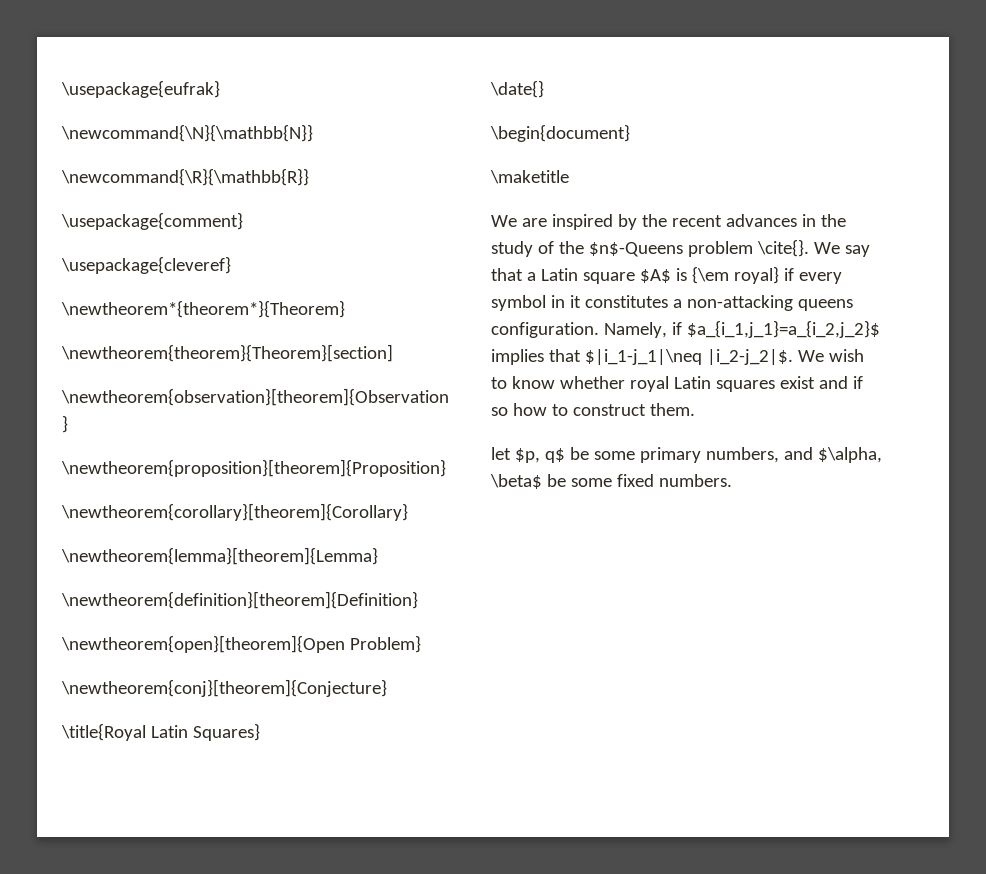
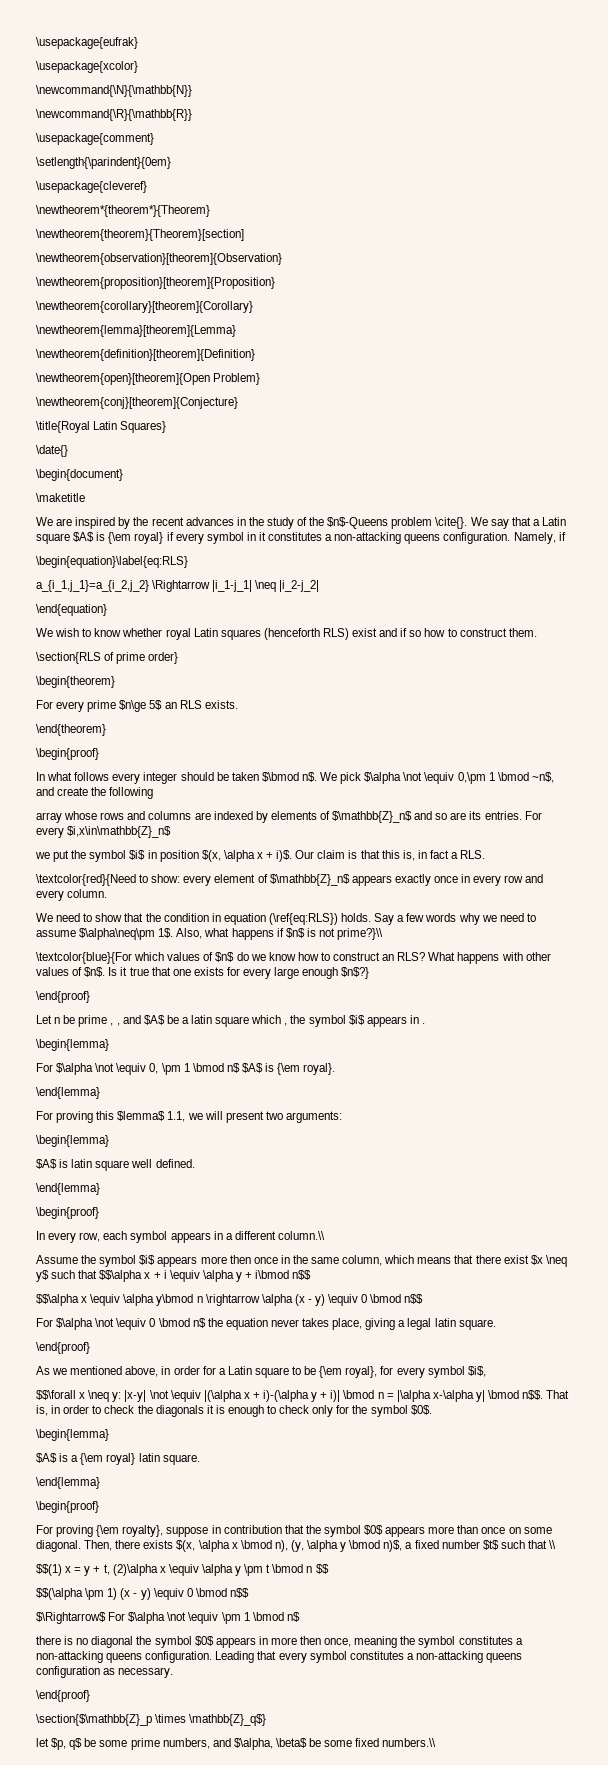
+ \usepackage{xcolor}
+ \setlength{\parindent}{0em}
- Namely, if $a_{i_1,j_1}=a_{i_2,j_2}$ implies that $|i_1-j_1|\neq |i_2-j_2|$. We wish to know whether royal Latin squares exist and if so how to construct them.
+ Namely, if
+ \begin{equation}\label{eq:RLS}
+ a_{i_1,j_1}=a_{i_2,j_2} \Rightarrow |i_1-j_1| \neq |i_2-j_2|
+ \end{equation}
+ We wish to know whether royal Latin squares (henceforth RLS) exist and if so how to construct them.
+ \section{RLS of prime order}
+ \begin{theorem}
+ For every prime $n\ge 5$ an RLS exists.
+ \end{theorem}
+ \begin{proof}
+ In what follows every integer should be taken $\bmod n$. We pick $\alpha \not \equiv 0,\pm 1 \bmod ~n$, and create the following
+ array whose rows and columns are indexed by elements of $\mathbb{Z}_n$ and so are its entries. For every $i,x\in\mathbb{Z}_n$
+ we put the symbol $i$ in position $(x, \alpha x + i)$. Our claim is that this is, in fact a RLS.
+ \textcolor{red}{Need to show: every element of $\mathbb{Z}_n$ appears exactly once in every row and every column.
+ We need to show that the condition in equation (\ref{eq:RLS}) holds. Say a few words why we need to assume $\alpha\neq\pm 1$. Also, what happens if $n$ is not prime?}\\
+ \textcolor{blue}{For which values of $n$ do we know how to construct an RLS? What happens with other values of $n$. Is it true that one exists for every large enough $n$?}
+ \end{proof}
+ Let n be prime , , and $A$ be a latin square which , the symbol $i$ appears in .
+ \begin{lemma}
+ For $\alpha \not \equiv 0, \pm 1 \bmod n$ $A$ is {\em royal}.
+ \end{lemma}
+ For proving this $lemma$ 1.1, we will present two arguments:
+ \begin{lemma}
+ $A$ is latin square well defined.
+ \end{lemma}
+ \begin{proof}
+ In every row, each symbol appears in a different column.\\
+ Assume the symbol $i$ appears more then once in the same column, which means that there exist $x \neq y$ such that $$\alpha x + i \equiv \alpha y + i\bmod n$$
+ $$\alpha x \equiv \alpha y\bmod n \rightarrow \alpha (x - y) \equiv 0 \bmod n$$
+ For $\alpha \not \equiv 0 \bmod n$ the equation never takes place, giving a legal latin square.
+ \end{proof}
+ As we mentioned above, in order for a Latin square to be {\em royal}, for every symbol $i$,
+ $$\forall x \neq y: |x-y| \not \equiv |(\alpha x + i)-(\alpha y + i)| \bmod n = |\alpha x-\alpha y| \bmod n$$. That is, in order to check the diagonals it is enough to check only for the symbol $0$.
+ \begin{lemma}
+ $A$ is a {\em royal} latin square.
+ \end{lemma}
+ \begin{proof}
+ For proving {\em royalty}, suppose in contribution that the symbol $0$ appears more than once on some diagonal. Then, there exists $(x, \alpha x \bmod n), (y, \alpha y \bmod n)$, a fixed number $t$ such that \\
+ $$(1) x = y + t, (2)\alpha x \equiv \alpha y \pm t \bmod n $$
+ $$(\alpha \pm 1) (x - y) \equiv 0 \bmod n$$
+ $\Rightarrow$ For $\alpha \not \equiv \pm 1 \bmod n$
+ there is no diagonal the symbol $0$ appears in more then once, meaning the symbol constitutes a non-attacking queens configuration. Leading that every symbol constitutes a non-attacking queens configuration as necessary.
+ \end{proof}
+ \section{$\mathbb{Z}_p \times \mathbb{Z}_q$}
- let $p, q$ be some primary numbers, and $\alpha, \beta$ be some fixed numbers.
+ let $p, q$ be some prime numbers, and $\alpha, \beta$ be some fixed numbers.\\

